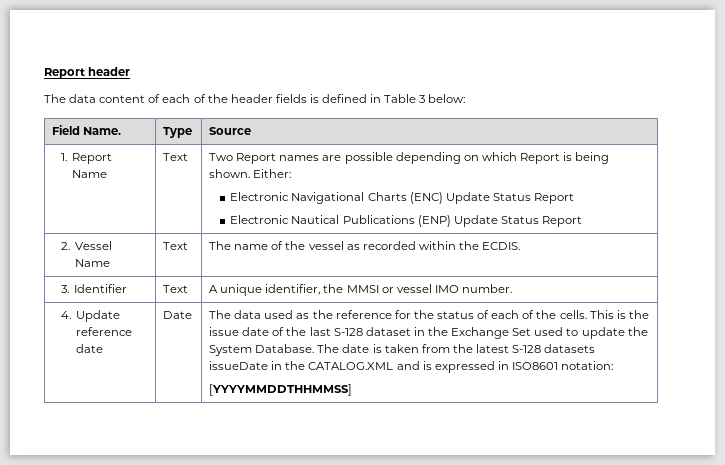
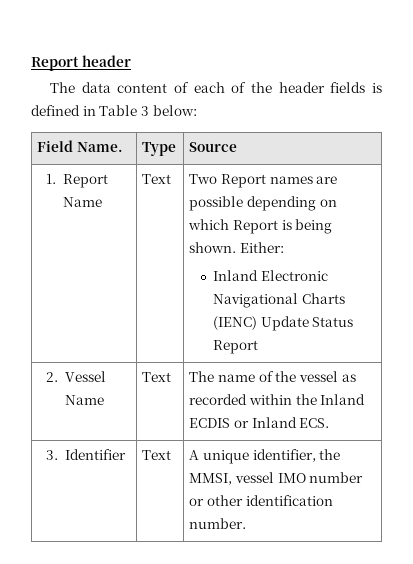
  1. Report Name | Text | Two Report names are possible depending on which Report is being shown. Either:
- Electronic Navigational Charts (ENC) Update Status Report
- Electronic Nautical Publications (ENP) Update Status Report
+ Inland Electronic Navigational Charts (IENC) Update Status Report
- 2. Vessel Name | Text | The name of the vessel as recorded within the ECDIS.
+ 2. Vessel Name | Text | The name of the vessel as recorded within the Inland ECDIS or Inland ECS.
- 3. Identifier | Text | A unique identifier, the MMSI or vessel IMO number.
- 4. Update reference date | Date | The data used as the reference for the status of each of the cells. This is the issue date of the last S-128 dataset in the Exchange Set used to update the System Database. The date is taken from the latest S-128 datasets issueDate in the CATALOG.XML and is expressed in ISO8601 notation:
- [YYYYMMDDTHHMMSS]
+ 3. Identifier | Text | A unique identifier, the MMSI, vessel IMO number or other identification number.

